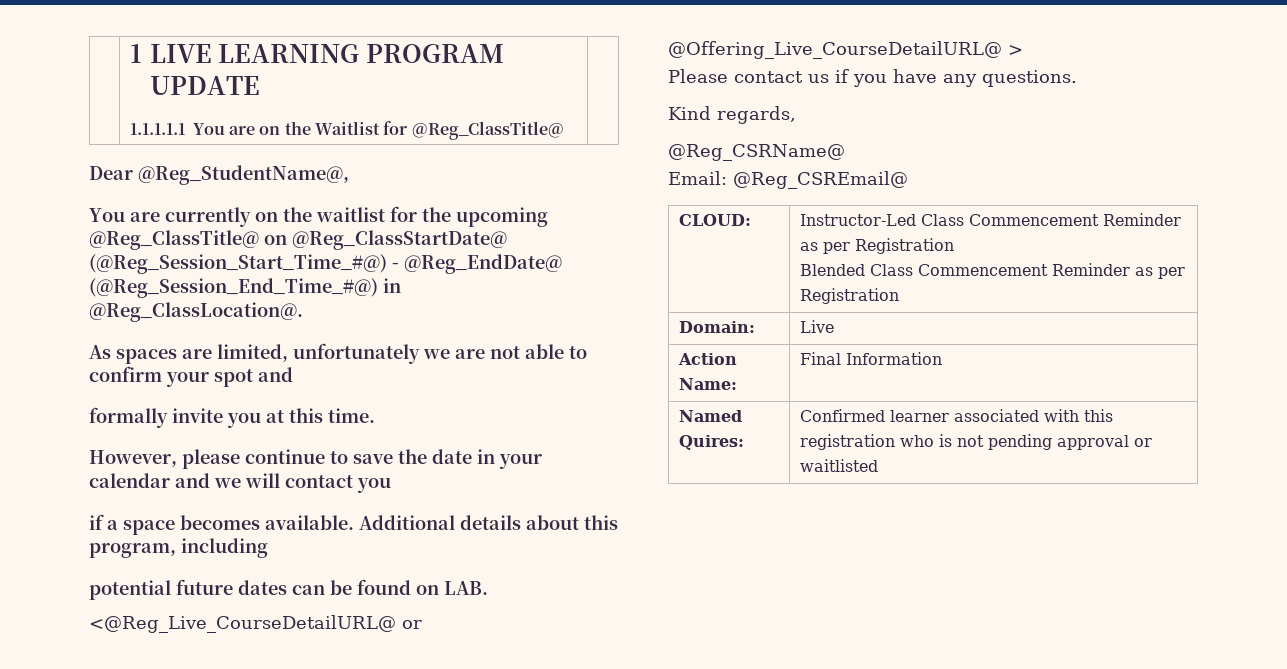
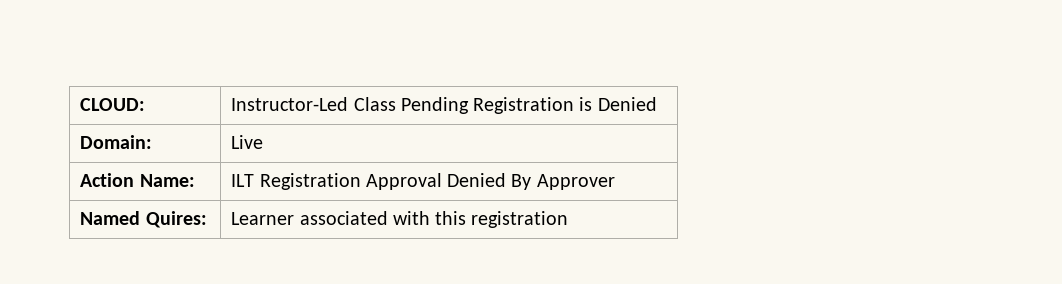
- | 1 LIVE LEARNING PROGRAM UPDATE
- 1.1.1.1.1 You are on the Waitlist for @Reg_ClassTitle@ |
- Dear @Reg_StudentName@,
- You are currently on the waitlist for the upcoming @Reg_ClassTitle@ on @Reg_ClassStartDate@ (@Reg_Session_Start_Time_#@) - @Reg_EndDate@ (@Reg_Session_End_Time_#@) in @Reg_ClassLocation@.
- As spaces are limited, unfortunately we are not able to confirm your spot and
- formally invite you at this time.
- However, please continue to save the date in your calendar and we will contact you
- if a space becomes available. Additional details about this program, including
- potential future dates can be found on LAB.
- <@Reg_Live_CourseDetailURL@ or @Offering_Live_CourseDetailURL@ >
- Please contact us if you have any questions.
- Kind regards,
- @Reg_CSRName@
- Email: @Reg_CSREmail@
- CLOUD: | Instructor-Led Class Commencement Reminder as per Registration
- Blended Class Commencement Reminder as per Registration
+ CLOUD: | Instructor-Led Class Pending Registration is Denied
  Domain: | Live
- Action Name: | Final Information
+ Action Name: | ILT Registration Approval Denied By Approver
- Named Quires: | Confirmed learner associated with this registration who is not pending approval or waitlisted
+ Named Quires: | Learner associated with this registration

